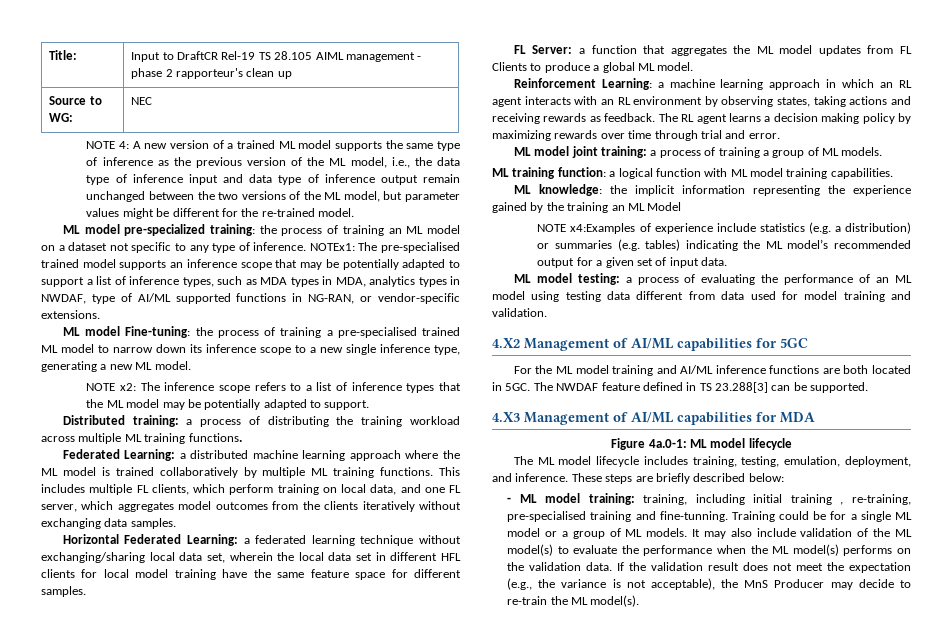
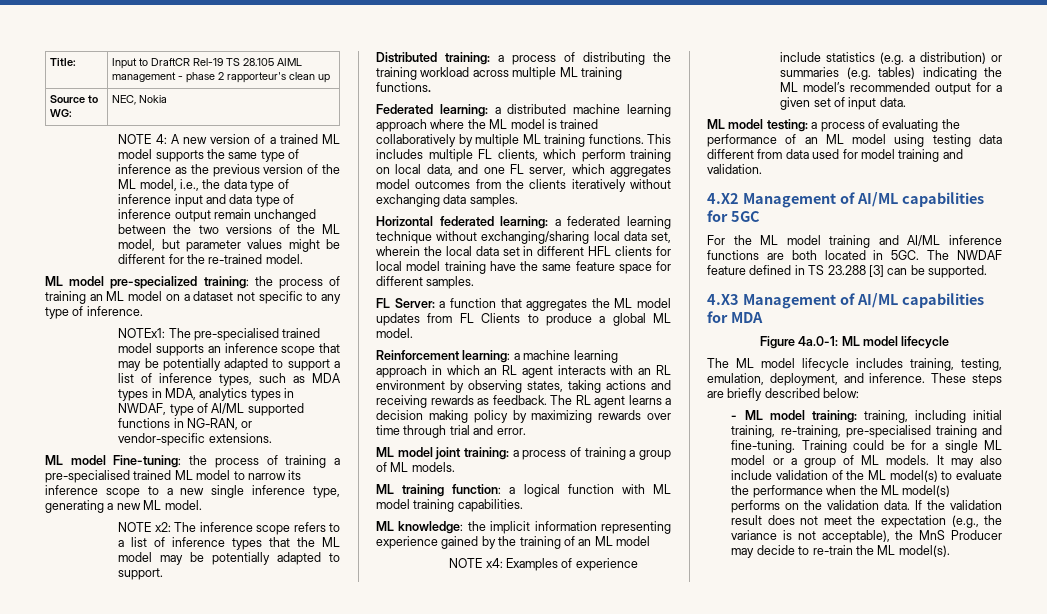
- Source to WG: | NEC
+ Source to WG: | NEC, Nokia
- the process of training an ML model on a dataset not specific to any type of inference. NOTEx1:
+ the process of training an ML model on a dataset not specific to any type of inference.
+ NOTEx1:
- ML model Fine-tuning: the process of training a pre-specialised trained ML model to narrow down its inference scope to a new single inference type, generating a new ML model.
+ ML model Fine-tuning: the process of training a pre-specialised trained ML model to narrow its inference scope to a new single inference type, generating a new ML model.
- Federated Learning: a distributed machine learning approach where the ML model is trained collaboratively by multiple ML training functions.
+ Federated learning: a distributed machine learning approach where the ML model is trained collaboratively by multiple ML training functions.
- Horizontal Federated Learning: a federated learning technique without exchanging/sharing local data set, wherein the local data set in different HFL clients for local model training have the same feature space for different samples.
+ Horizontal federated learning: a federated learning technique without exchanging/sharing local data set, wherein the local data set in different HFL clients for local model training have the same feature space for different samples.
- Reinforcement Learning: a machine learning approach in which an RL agent interacts with an RL environment by observing states, taking actions and receiving rewards as feedback.
+ Reinforcement learning: a machine learning approach in which an RL agent interacts with an RL environment by observing states, taking actions and receiving rewards as feedback.
- ML knowledge: the implicit information representing the experience gained by the training an ML Model
- NOTE x4:Examples of experience include statistics (e.g. a distribution) or summaries (e.g. tables) indicating the ML model’s recommended output for a given set of input data.
+ ML knowledge: the implicit information representing experience gained by the training of an ML model
+ NOTE x4: Examples of experience include statistics (e.g. a distribution) or summaries (e.g. tables) indicating the ML model’s recommended output for a given set of input data.
- The NWDAF feature defined in TS 23.288[3] can be supported.
+ The NWDAF feature defined in TS 23.288 [3] can be supported.
- - ML model training: training, including initial training , re-training, pre-specialised training and fine-tunning.
+ - ML model training: training, including initial training, re-training, pre-specialised training and fine-tuning.

